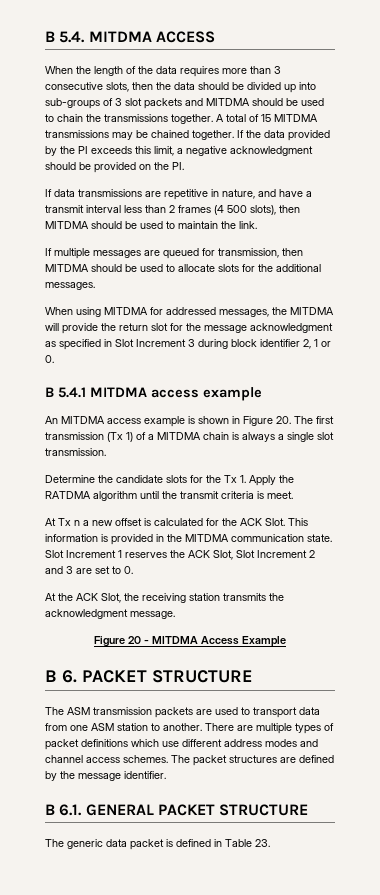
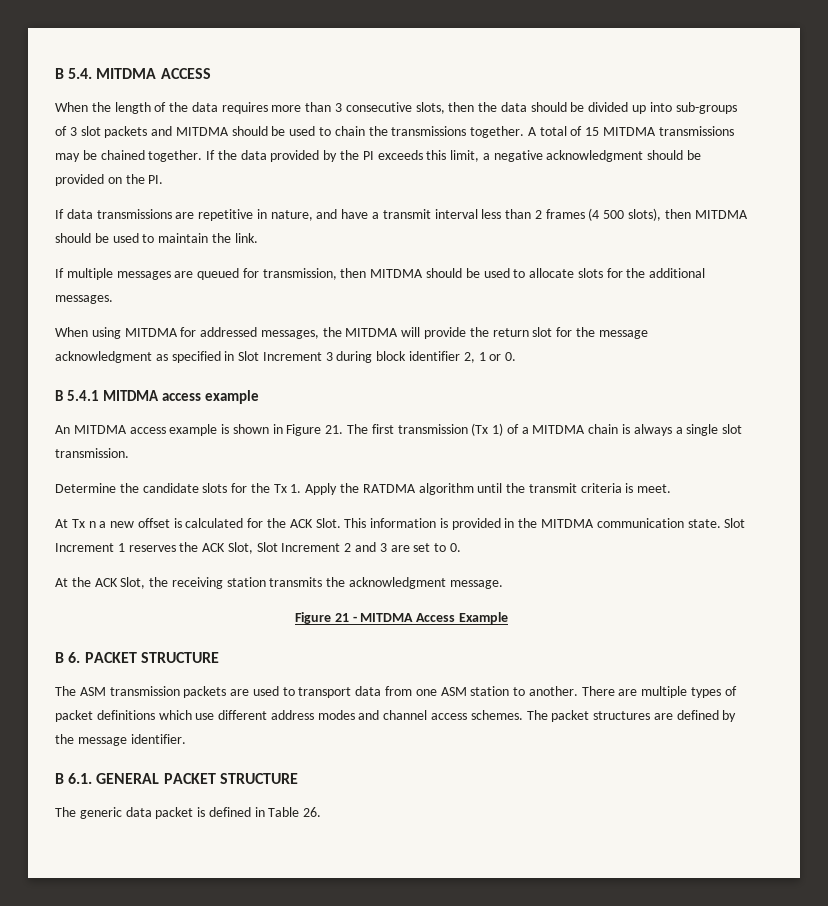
- An MITDMA access example is shown in Figure 20. The first transmission (Tx 1) of a MITDMA chain is always a single slot transmission.
+ An MITDMA access example is shown in Figure 21. The first transmission (Tx 1) of a MITDMA chain is always a single slot transmission.
- Figure 20 - MITDMA Access Example
+ Figure 21 - MITDMA Access Example
- The generic data packet is defined in Table 23.
+ The generic data packet is defined in Table 26.

